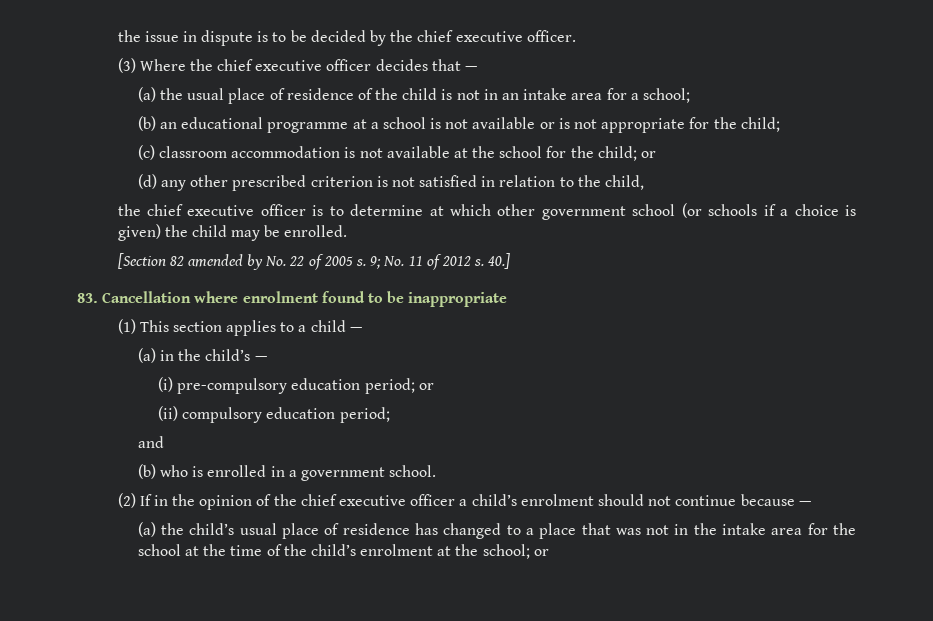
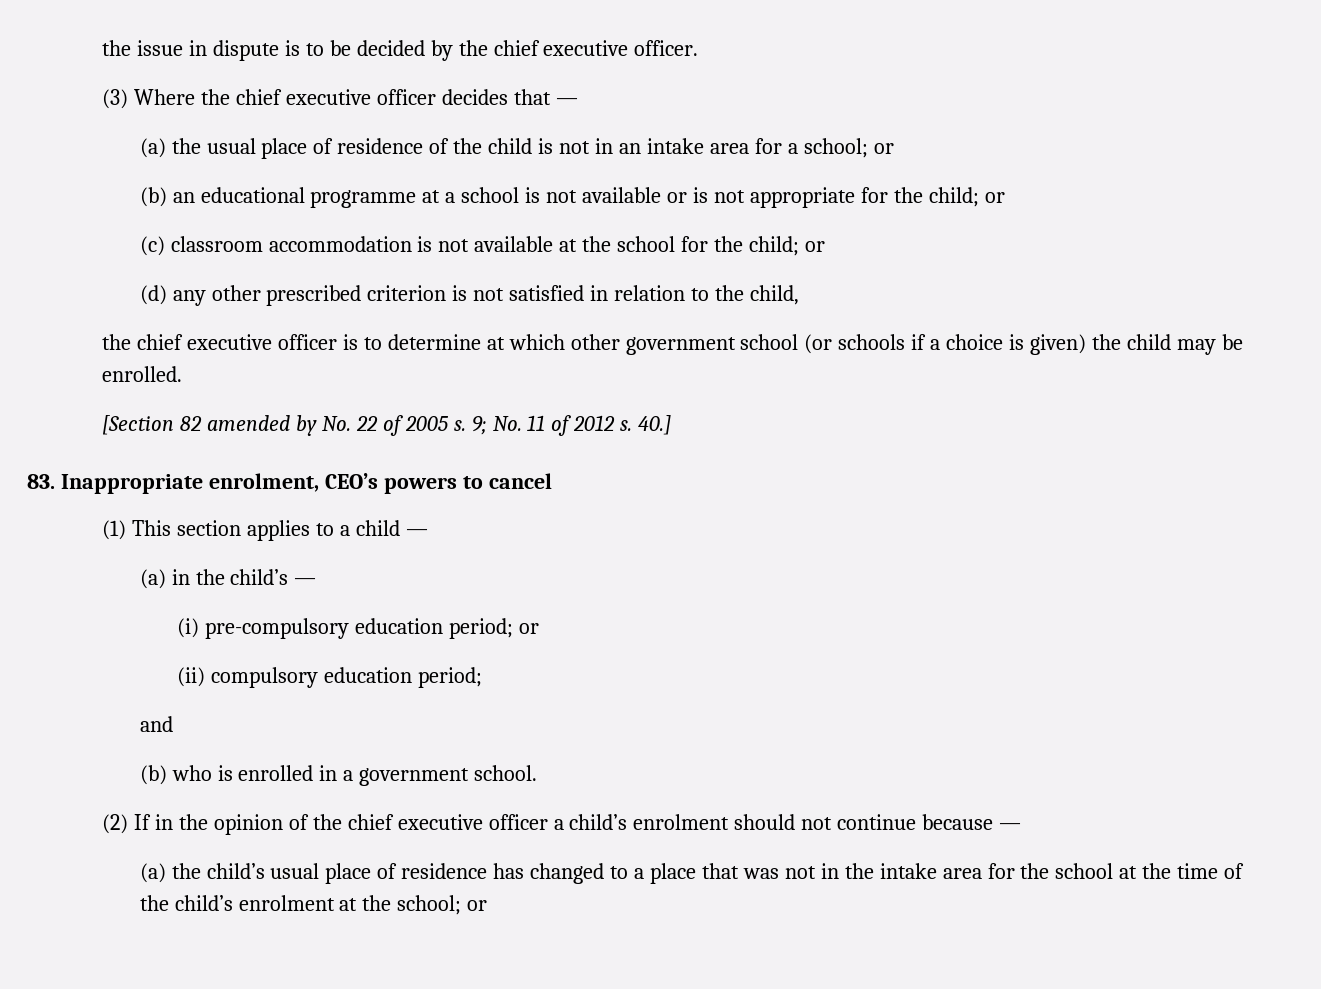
- (a) the usual place of residence of the child is not in an intake area for a school;
+ (a) the usual place of residence of the child is not in an intake area for a school; or
- (b) an educational programme at a school is not available or is not appropriate for the child;
+ (b) an educational programme at a school is not available or is not appropriate for the child; or
- 83. Cancellation where enrolment found to be inappropriate
+ 83. Inappropriate enrolment, CEO’s powers to cancel

